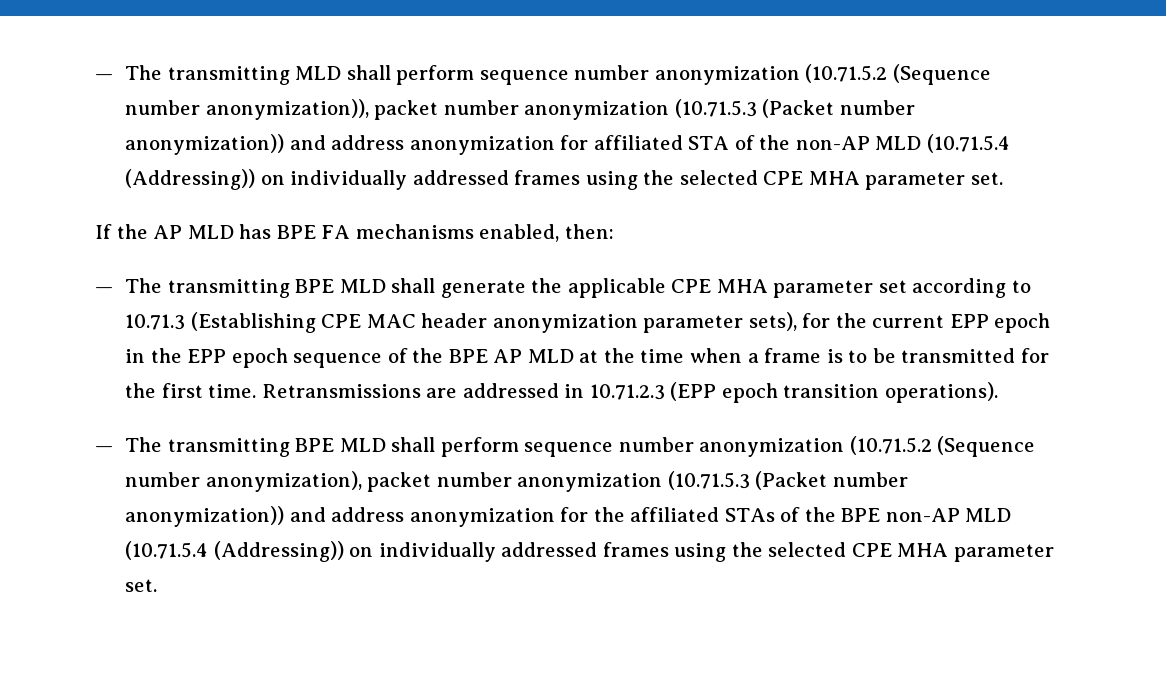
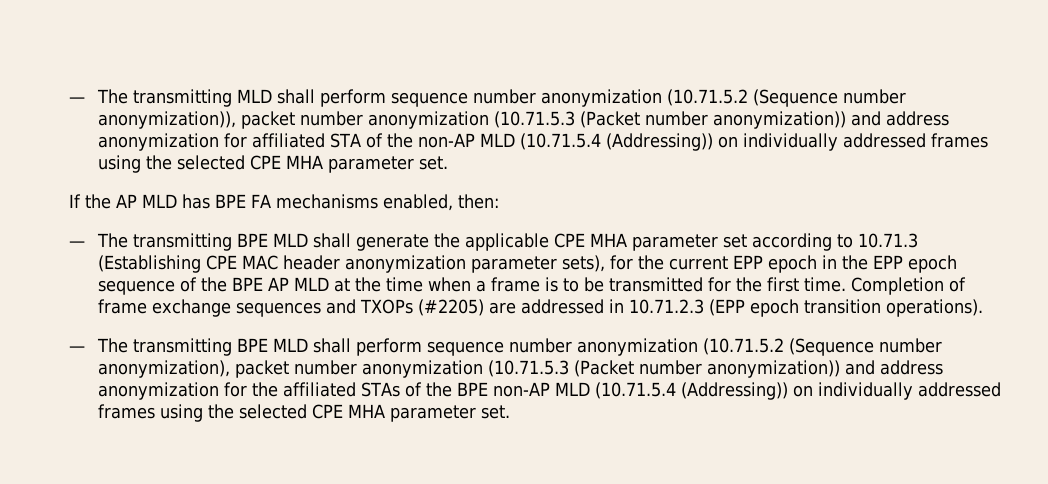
- Retransmissions are addressed in 10.71.2.3 (EPP epoch transition operations).
+ Completion of frame exchange sequences and TXOPs (#2205) are addressed in 10.71.2.3 (EPP epoch transition operations).

